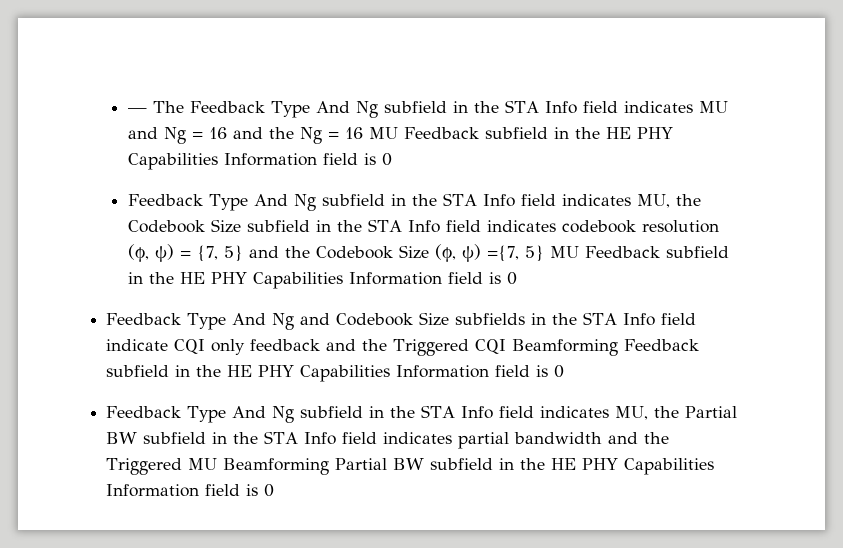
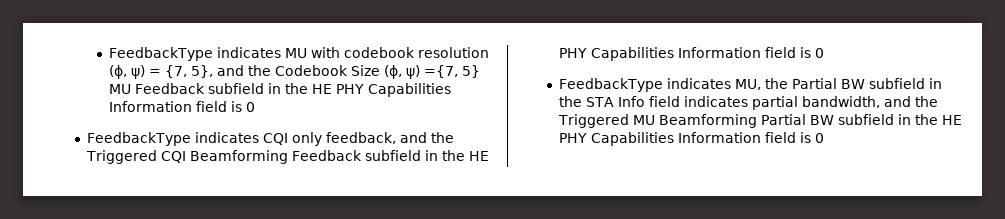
- — The Feedback Type And Ng subfield in the STA Info field indicates MU and Ng = 16 and the Ng = 16 MU Feedback subfield in the HE PHY Capabilities Information field is 0
- Feedback Type And Ng subfield in the STA Info field indicates MU, the Codebook Size subfield in the STA Info field indicates codebook resolution (ϕ, ψ) = {7, 5} and the Codebook Size (ϕ, ψ) ={7, 5} MU Feedback subfield in the HE PHY Capabilities Information field is 0
+ FeedbackType indicates MU with codebook resolution (ϕ, ψ) = {7, 5}, and the Codebook Size (ϕ, ψ) ={7, 5} MU Feedback subfield in the HE PHY Capabilities Information field is 0
- Feedback Type And Ng and Codebook Size subfields in the STA Info field indicate CQI only feedback and the Triggered CQI Beamforming Feedback subfield in the HE PHY Capabilities Information field is 0
+ FeedbackType indicates CQI only feedback, and the Triggered CQI Beamforming Feedback subfield in the HE PHY Capabilities Information field is 0
- Feedback Type And Ng subfield in the STA Info field indicates MU, the Partial BW subfield in the STA Info field indicates partial bandwidth and the Triggered MU Beamforming Partial BW subfield in the HE PHY Capabilities Information field is 0
+ FeedbackType indicates MU, the Partial BW subfield in the STA Info field indicates partial bandwidth, and the Triggered MU Beamforming Partial BW subfield in the HE PHY Capabilities Information field is 0

